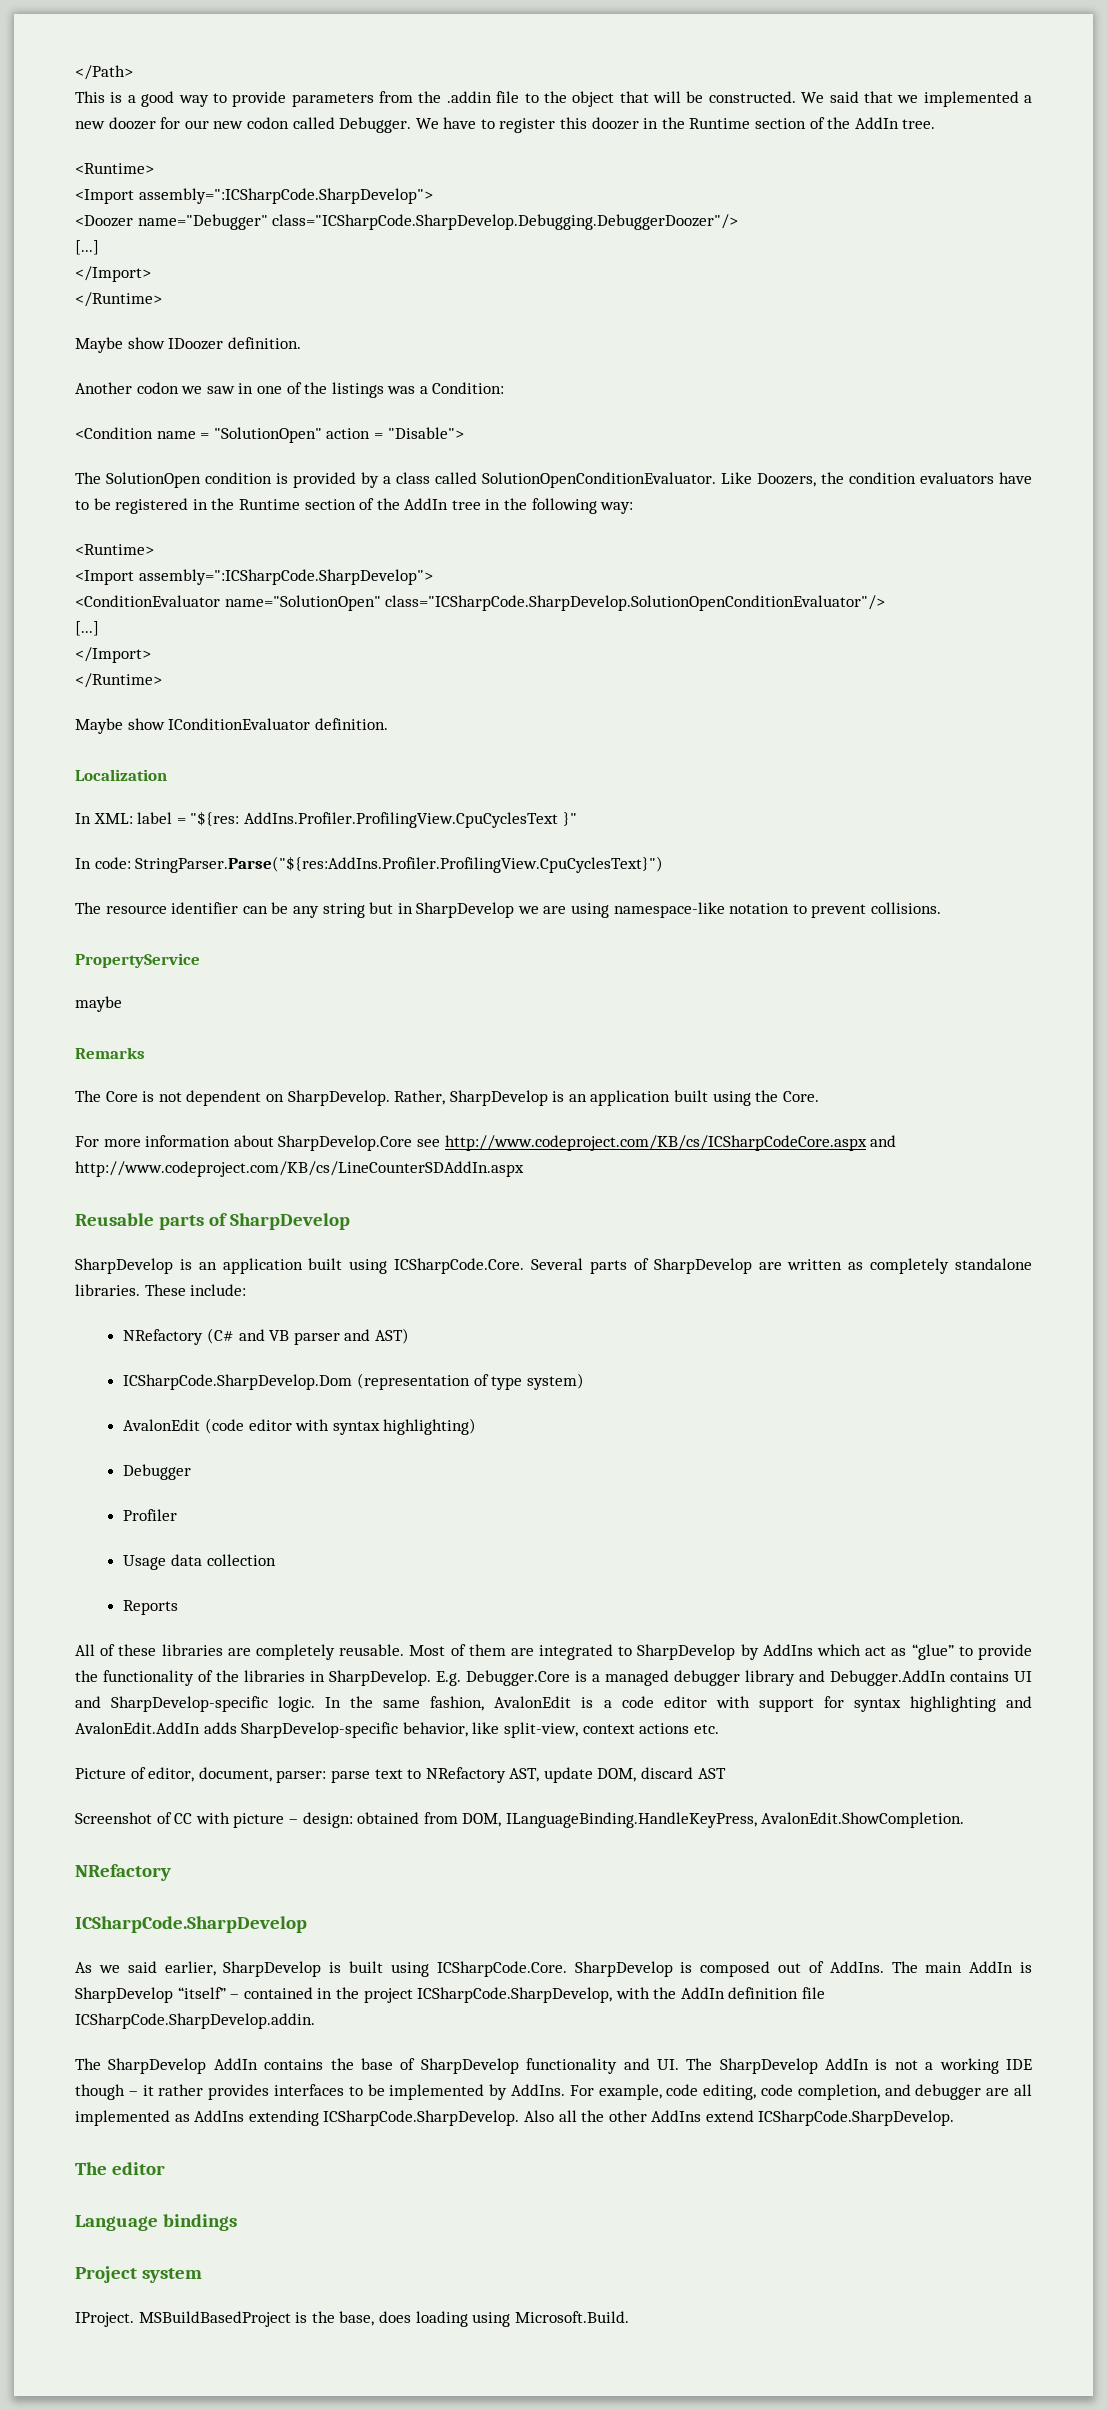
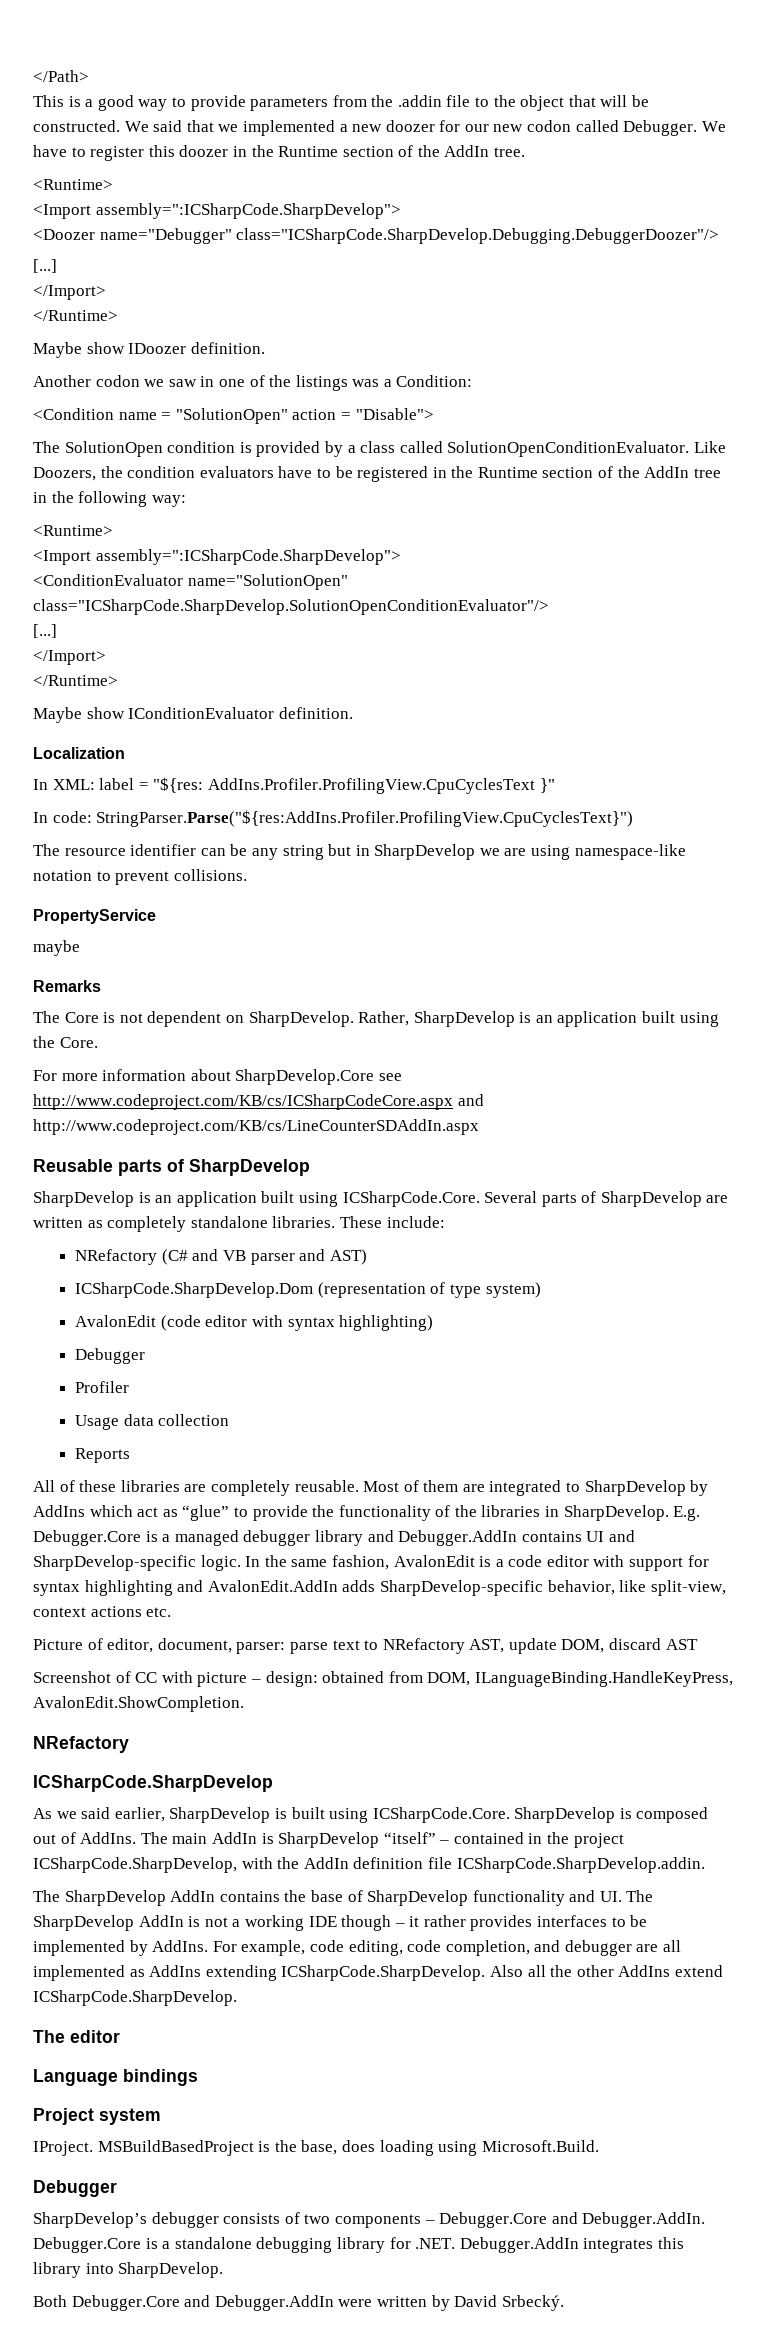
  MSBuildBasedProject is the base, does loading using Microsoft.Build.
+ Debugger
+ SharpDevelop’s debugger consists of two components – Debugger.Core and Debugger.AddIn. Debugger.Core is a standalone debugging library for .NET. Debugger.AddIn integrates this library into SharpDevelop.
+ Both Debugger.Core and Debugger.AddIn were written by David Srbecký.

